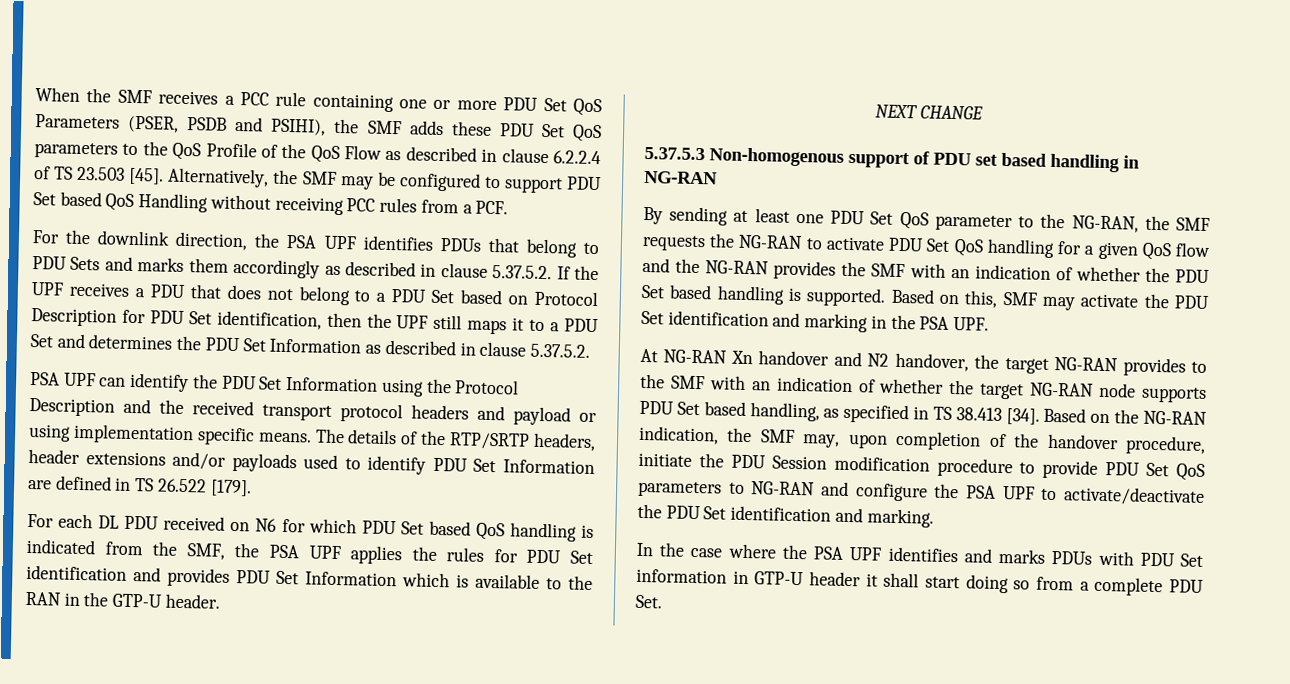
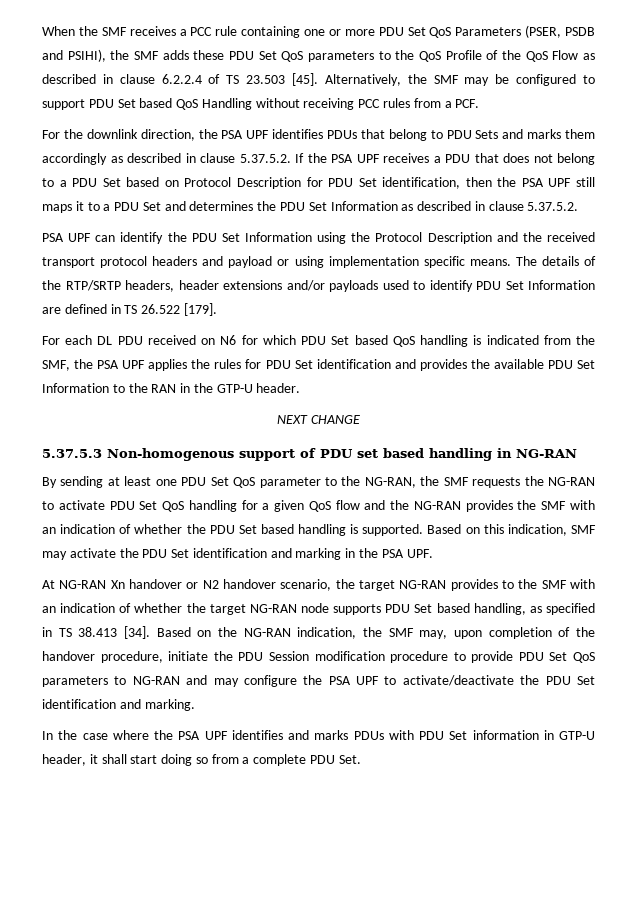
- For the downlink direction, the PSA UPF identifies PDUs that belong to PDU Sets and marks them accordingly as described in clause 5.37.5.2. If the UPF receives a PDU that does not belong to a PDU Set based on Protocol Description for PDU Set identification, then the UPF still maps it to a PDU Set and determines the PDU Set Information as described in clause 5.37.5.2.
+ For the downlink direction, the PSA UPF identifies PDUs that belong to PDU Sets and marks them accordingly as described in clause 5.37.5.2. If the PSA UPF receives a PDU that does not belong to a PDU Set based on Protocol Description for PDU Set identification, then the PSA UPF still maps it to a PDU Set and determines the PDU Set Information as described in clause 5.37.5.2.
- For each DL PDU received on N6 for which PDU Set based QoS handling is indicated from the SMF, the PSA UPF applies the rules for PDU Set identification and provides PDU Set Information which is available to the RAN in the GTP-U header.
+ For each DL PDU received on N6 for which PDU Set based QoS handling is indicated from the SMF, the PSA UPF applies the rules for PDU Set identification and provides the available PDU Set Information to the RAN in the GTP-U header.
- Based on this, SMF may activate the PDU Set identification and marking in the PSA UPF.
+ Based on this indication, SMF may activate the PDU Set identification and marking in the PSA UPF.
- At NG-RAN Xn handover and N2 handover, the target NG-RAN provides to the SMF with an indication of whether the target NG-RAN node supports PDU Set based handling, as specified in TS 38.413 [34].
+ At NG-RAN Xn handover or N2 handover scenario, the target NG-RAN provides to the SMF with an indication of whether the target NG-RAN node supports PDU Set based handling, as specified in TS 38.413 [34].
- Based on the NG-RAN indication, the SMF may, upon completion of the handover procedure, initiate the PDU Session modification procedure to provide PDU Set QoS parameters to NG-RAN and configure the PSA UPF to activate/deactivate the PDU Set identification and marking.
+ Based on the NG-RAN indication, the SMF may, upon completion of the handover procedure, initiate the PDU Session modification procedure to provide PDU Set QoS parameters to NG-RAN and may configure the PSA UPF to activate/deactivate the PDU Set identification and marking.
- In the case where the PSA UPF identifies and marks PDUs with PDU Set information in GTP-U header it shall start doing so from a complete PDU Set.
+ In the case where the PSA UPF identifies and marks PDUs with PDU Set information in GTP-U header, it shall start doing so from a complete PDU Set.

